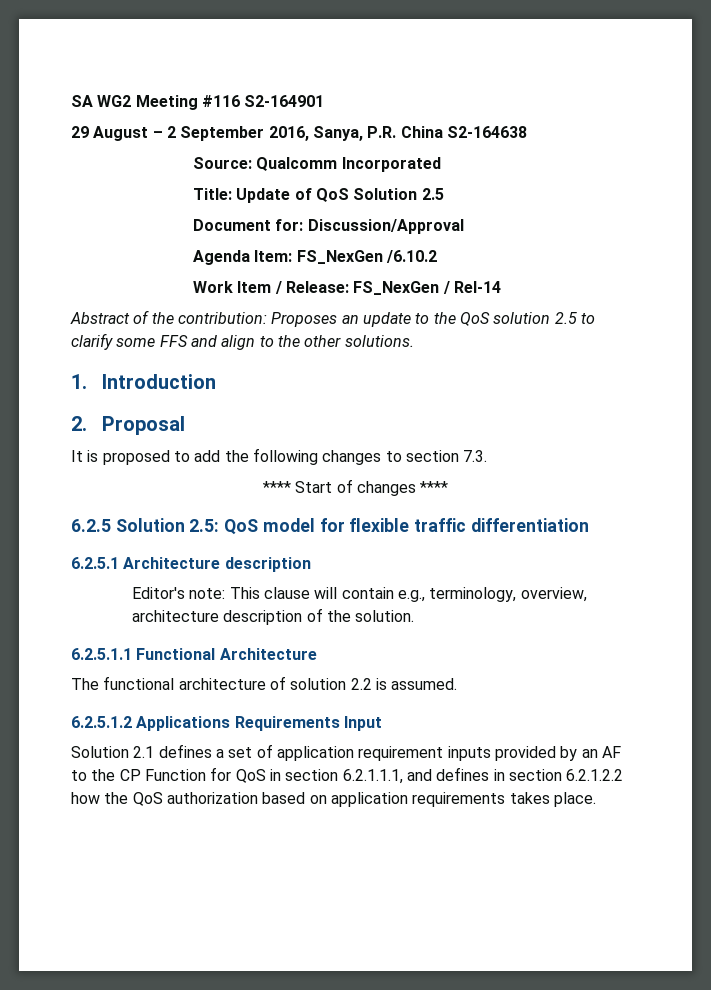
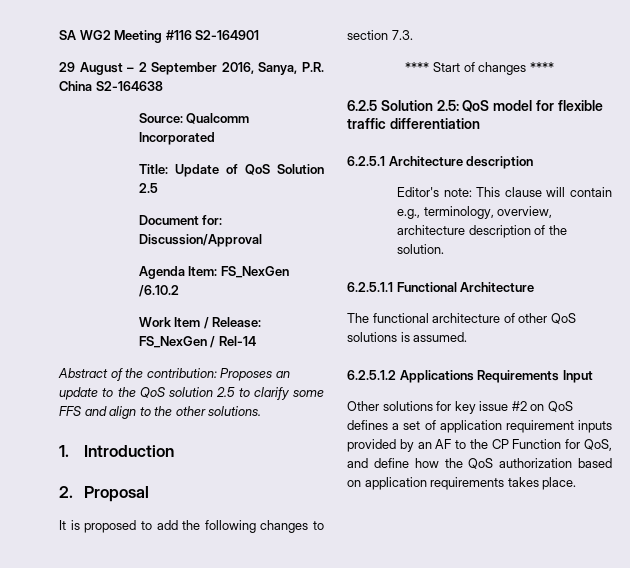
- The functional architecture of solution 2.2 is assumed.
+ The functional architecture of other QoS solutions is assumed.
- Solution 2.1 defines a set of application requirement inputs provided by an AF to the CP Function for QoS in section 6.2.1.1.1, and defines in section 6.2.1.2.2 how the QoS authorization based on application requirements takes place.
+ Other solutions for key issue #2 on QoS defines a set of application requirement inputs provided by an AF to the CP Function for QoS, and define how the QoS authorization based on application requirements takes place.

